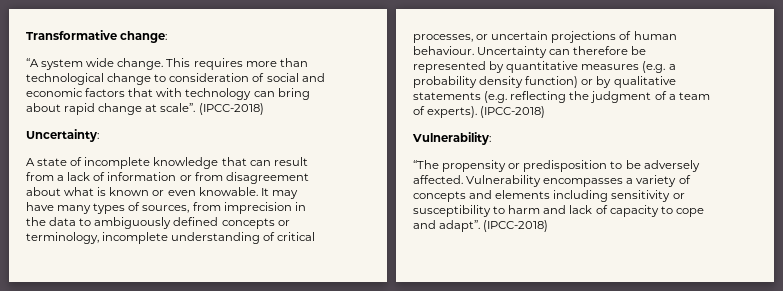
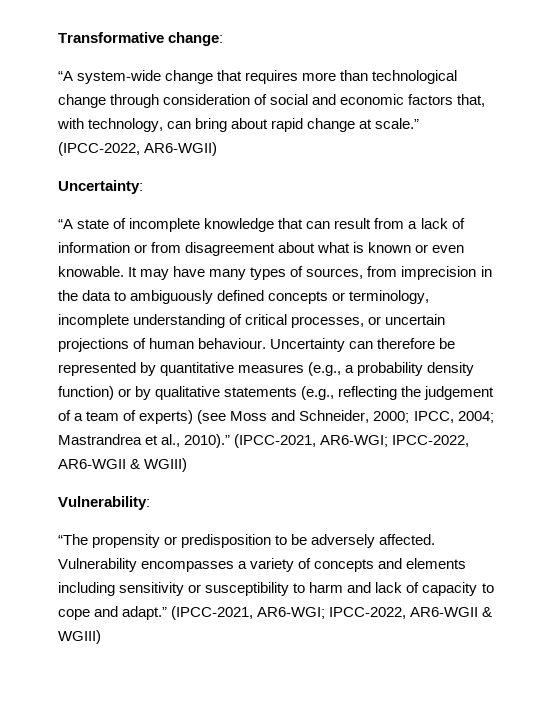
- “A system wide change. This requires more than technological change to consideration of social and economic factors that with technology can bring about rapid change at scale”. (IPCC-2018)
+ “A system-wide change that requires more than technological change through consideration of social and economic factors that, with technology, can bring about rapid change at scale.” (IPCC-2022, AR6-WGII)
- A state of incomplete knowledge that can result from a lack of information or from disagreement about what is known or even knowable.
+ “A state of incomplete knowledge that can result from a lack of information or from disagreement about what is known or even knowable.
- Uncertainty can therefore be represented by quantitative measures (e.g. a probability density function) or by qualitative statements (e.g. reflecting the judgment of a team of experts). (IPCC-2018)
+ Uncertainty can therefore be represented by quantitative measures (e.g., a probability density function) or by qualitative statements (e.g., reflecting the judgement of a team of experts) (see Moss and Schneider, 2000; IPCC, 2004; Mastrandrea et al., 2010).” (IPCC-2021, AR6-WGI; IPCC-2022, AR6-WGII & WGIII)
- Vulnerability encompasses a variety of concepts and elements including sensitivity or susceptibility to harm and lack of capacity to cope and adapt”. (IPCC-2018)
+ Vulnerability encompasses a variety of concepts and elements including sensitivity or susceptibility to harm and lack of capacity to cope and adapt.” (IPCC-2021, AR6-WGI; IPCC-2022, AR6-WGII & WGIII)

